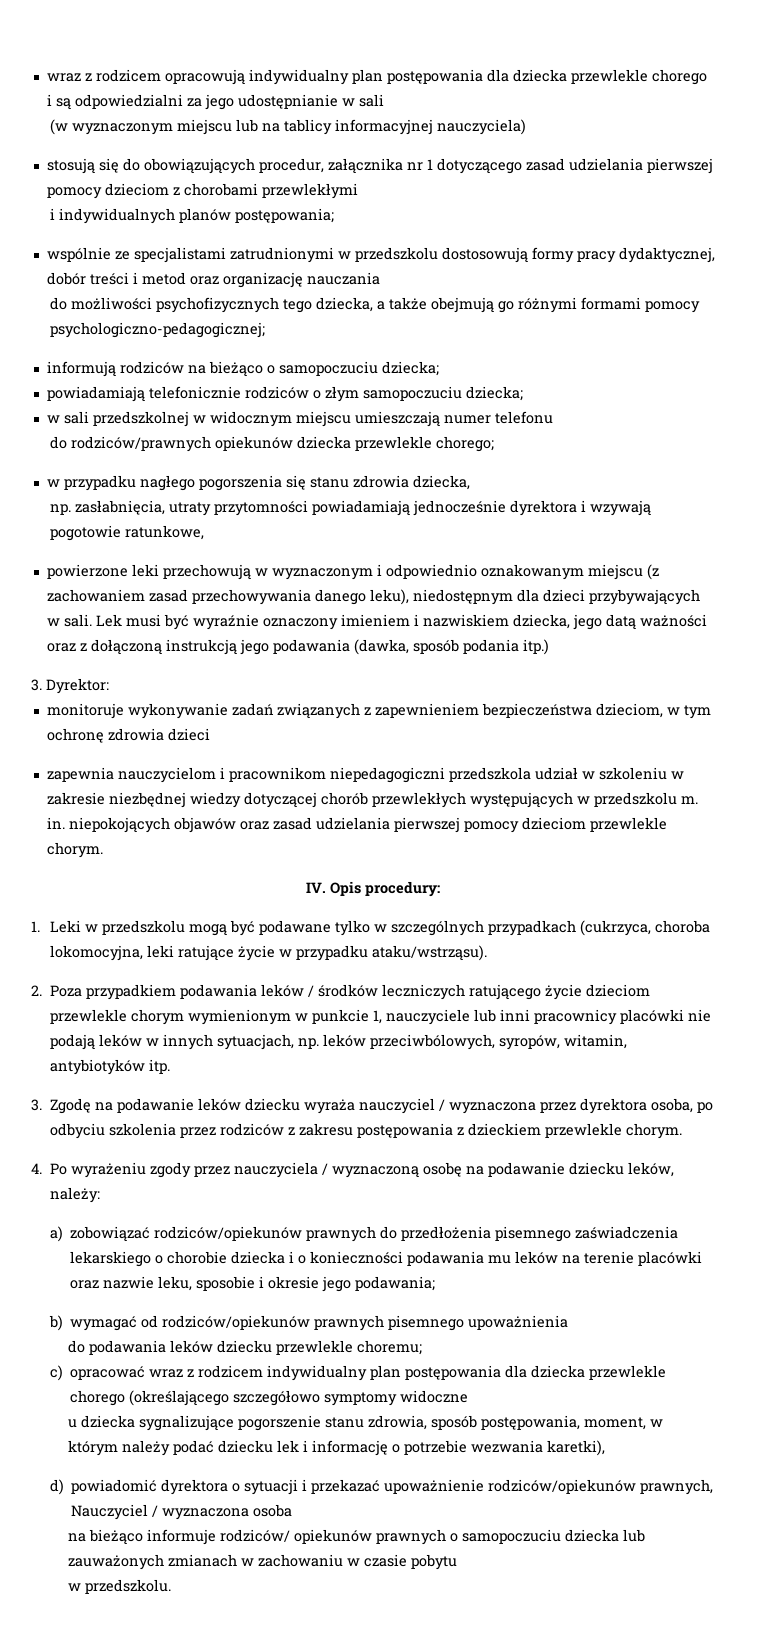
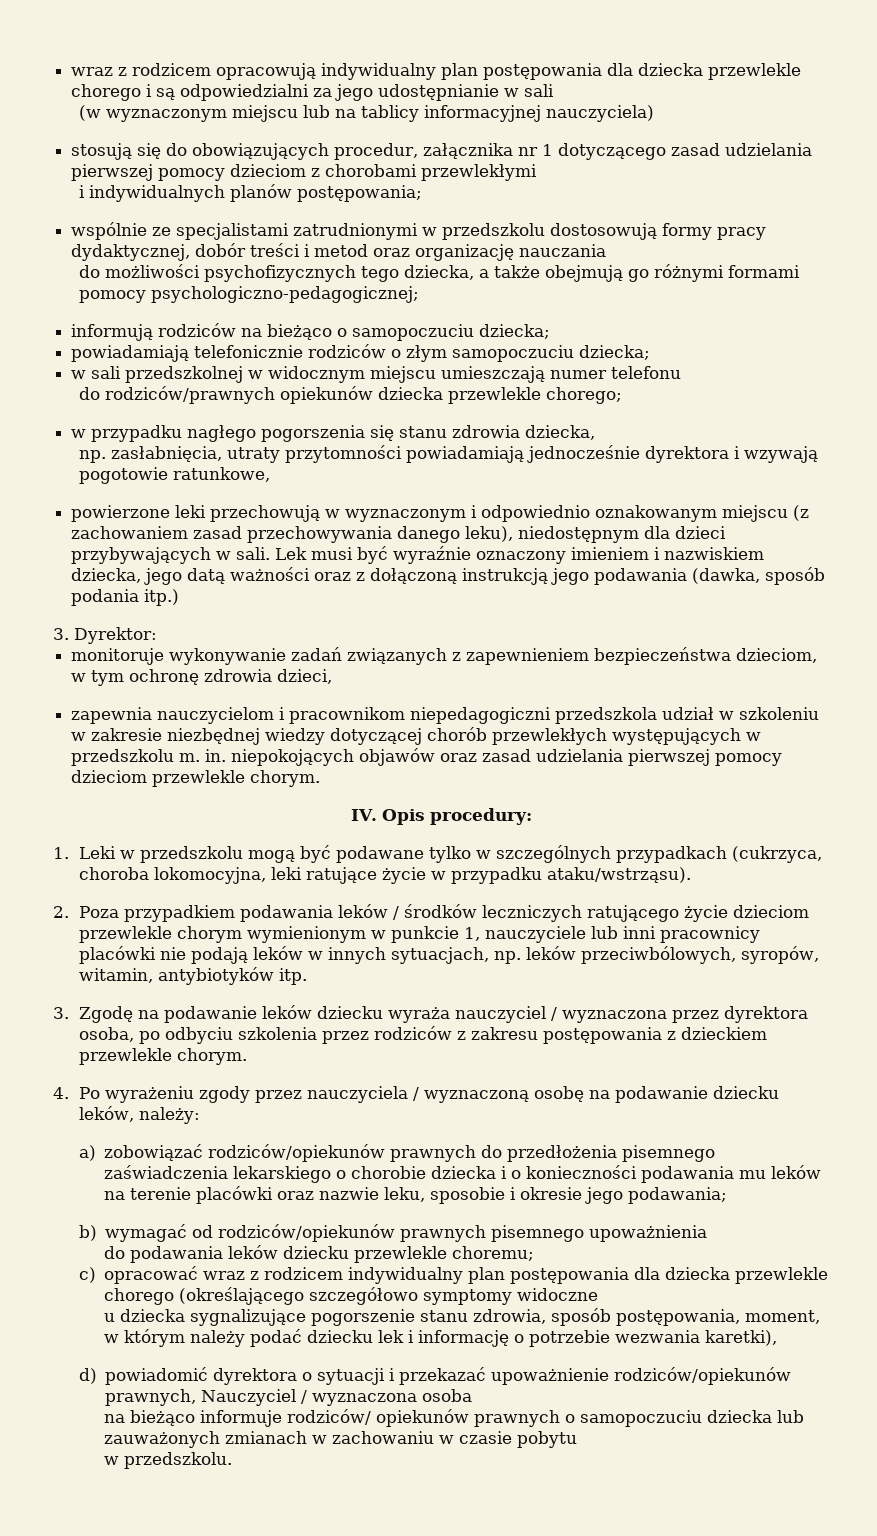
- monitoruje wykonywanie zadań związanych z zapewnieniem bezpieczeństwa dzieciom, w tym ochronę zdrowia dzieci
+ monitoruje wykonywanie zadań związanych z zapewnieniem bezpieczeństwa dzieciom, w tym ochronę zdrowia dzieci,

